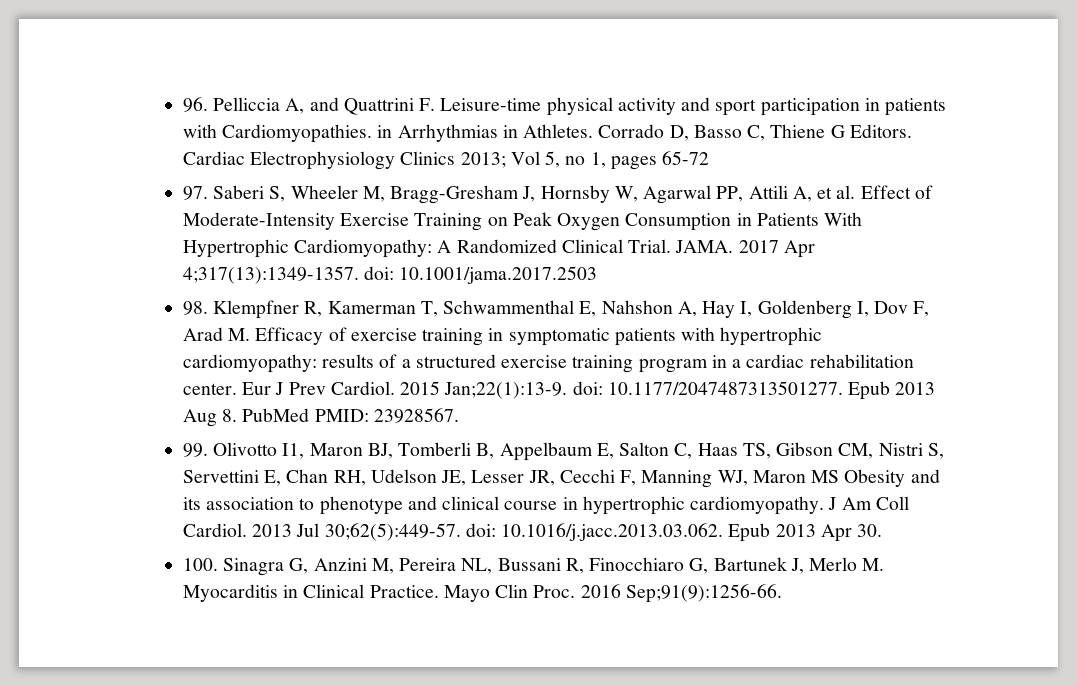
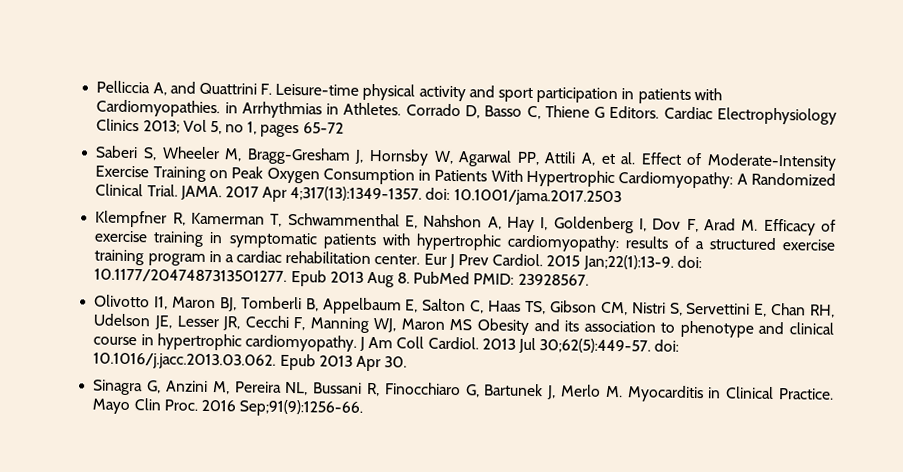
- 96. Pelliccia A, and Quattrini F. Leisure-time physical activity and sport participation in patients with Cardiomyopathies. in Arrhythmias in Athletes.
+ Pelliccia A, and Quattrini F. Leisure-time physical activity and sport participation in patients with Cardiomyopathies. in Arrhythmias in Athletes.
- 97. Saberi S, Wheeler M, Bragg-Gresham J, Hornsby W, Agarwal PP, Attili A, et al. Effect of Moderate-Intensity Exercise Training on Peak Oxygen Consumption in Patients With Hypertrophic Cardiomyopathy: A Randomized Clinical Trial.
+ Saberi S, Wheeler M, Bragg-Gresham J, Hornsby W, Agarwal PP, Attili A, et al. Effect of Moderate-Intensity Exercise Training on Peak Oxygen Consumption in Patients With Hypertrophic Cardiomyopathy: A Randomized Clinical Trial.
- 98. Klempfner R, Kamerman T, Schwammenthal E, Nahshon A, Hay I, Goldenberg I, Dov F, Arad M. Efficacy of exercise training in symptomatic patients with hypertrophic cardiomyopathy: results of a structured exercise training program in a cardiac rehabilitation center.
+ Klempfner R, Kamerman T, Schwammenthal E, Nahshon A, Hay I, Goldenberg I, Dov F, Arad M. Efficacy of exercise training in symptomatic patients with hypertrophic cardiomyopathy: results of a structured exercise training program in a cardiac rehabilitation center.
- 99. Olivotto I1, Maron BJ, Tomberli B, Appelbaum E, Salton C, Haas TS, Gibson CM, Nistri S, Servettini E, Chan RH, Udelson JE, Lesser JR, Cecchi F, Manning WJ, Maron MS Obesity and its association to phenotype and clinical course in hypertrophic cardiomyopathy.
+ Olivotto I1, Maron BJ, Tomberli B, Appelbaum E, Salton C, Haas TS, Gibson CM, Nistri S, Servettini E, Chan RH, Udelson JE, Lesser JR, Cecchi F, Manning WJ, Maron MS Obesity and its association to phenotype and clinical course in hypertrophic cardiomyopathy.
- 100. Sinagra G, Anzini M, Pereira NL, Bussani R, Finocchiaro G, Bartunek J, Merlo M. Myocarditis in Clinical Practice.
+ Sinagra G, Anzini M, Pereira NL, Bussani R, Finocchiaro G, Bartunek J, Merlo M. Myocarditis in Clinical Practice.

